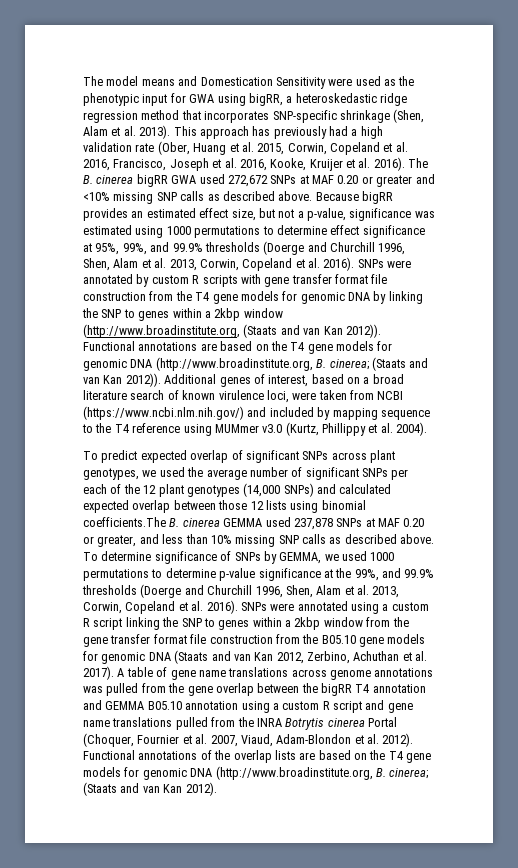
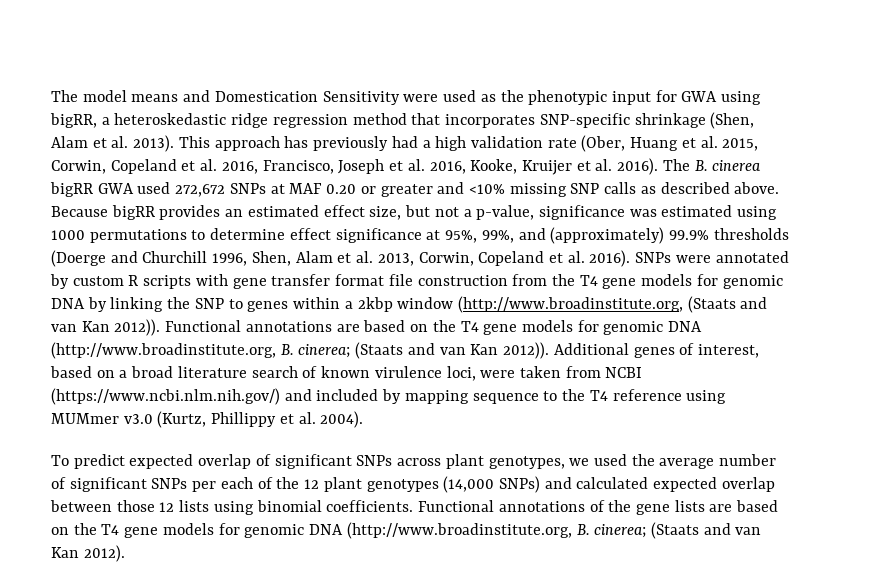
- Because bigRR provides an estimated effect size, but not a p-value, significance was estimated using 1000 permutations to determine effect significance at 95%, 99%, and 99.9% thresholds (Doerge and Churchill 1996, Shen, Alam et al. 2013, Corwin, Copeland et al. 2016).
+ Because bigRR provides an estimated effect size, but not a p-value, significance was estimated using 1000 permutations to determine effect significance at 95%, 99%, and (approximately) 99.9% thresholds (Doerge and Churchill 1996, Shen, Alam et al. 2013, Corwin, Copeland et al. 2016).
- To predict expected overlap of significant SNPs across plant genotypes, we used the average number of significant SNPs per each of the 12 plant genotypes (14,000 SNPs) and calculated expected overlap between those 12 lists using binomial coefficients.The B. cinerea GEMMA used 237,878 SNPs at MAF 0.20 or greater, and less than 10% missing SNP calls as described above. To determine significance of SNPs by GEMMA, we used 1000 permutations to determine p-value significance at the 99%, and 99.9% thresholds (Doerge and Churchill 1996, Shen, Alam et al. 2013, Corwin, Copeland et al. 2016). SNPs were annotated using a custom R script linking the SNP to genes within a 2kbp window from the gene transfer format file construction from the B05.10 gene models for genomic DNA (Staats and van Kan 2012, Zerbino, Achuthan et al. 2017). A table of gene name translations across genome annotations was pulled from the gene overlap between the bigRR T4 annotation and GEMMA B05.10 annotation using a custom R script and gene name translations pulled from the INRA Botrytis cinerea Portal (Choquer, Fournier et al. 2007, Viaud, Adam-Blondon et al. 2012).
+ To predict expected overlap of significant SNPs across plant genotypes, we used the average number of significant SNPs per each of the 12 plant genotypes (14,000 SNPs) and calculated expected overlap between those 12 lists using binomial coefficients.
- Functional annotations of the overlap lists are based on the T4 gene models for genomic DNA (http://www.broadinstitute.org, B. cinerea; (Staats and van Kan 2012).
+ Functional annotations of the gene lists are based on the T4 gene models for genomic DNA (http://www.broadinstitute.org, B. cinerea; (Staats and van Kan 2012).

